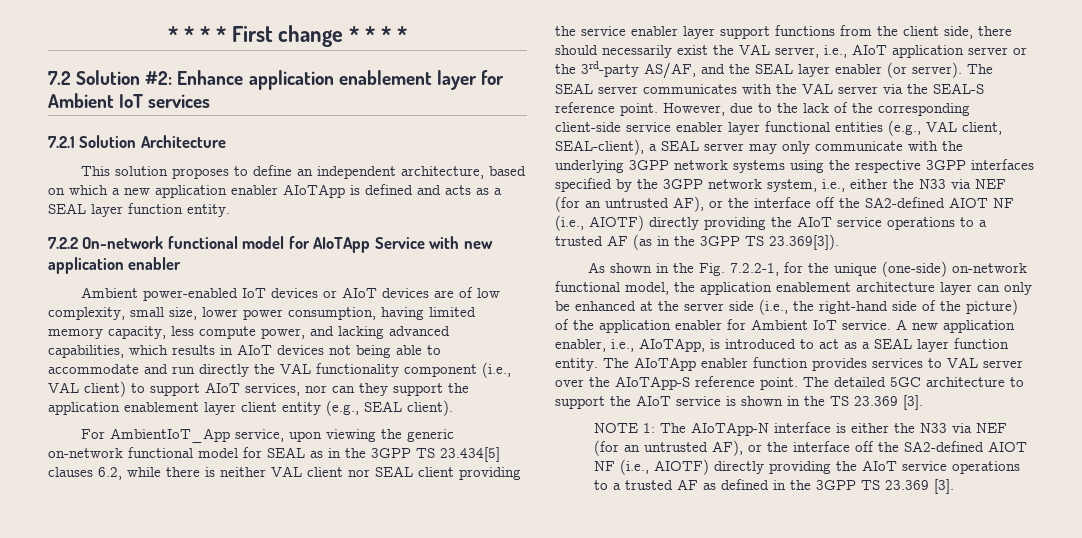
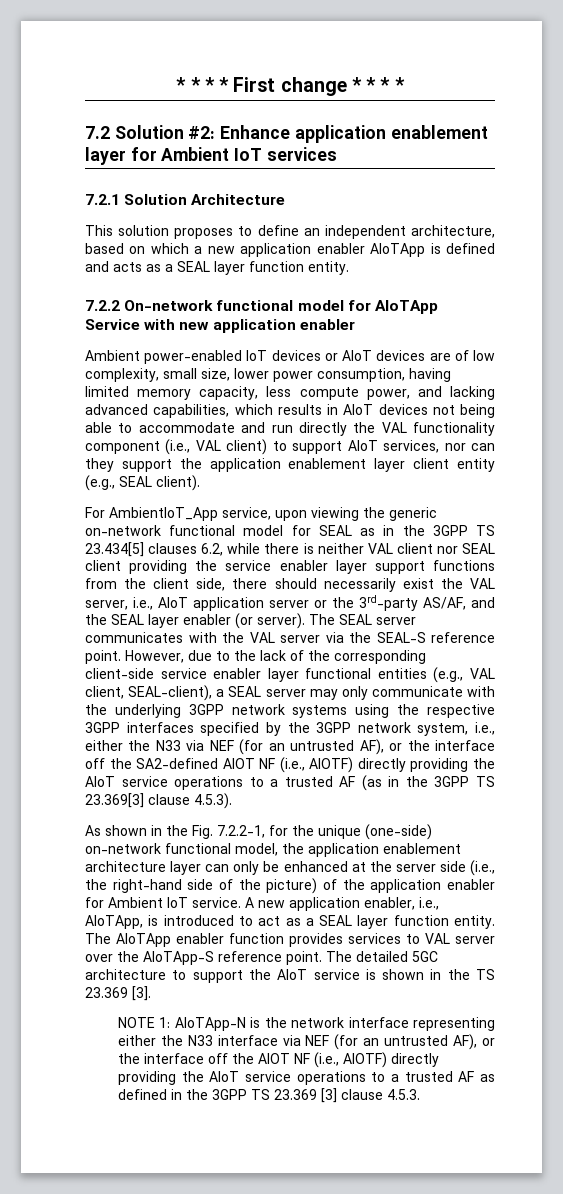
- However, due to the lack of the corresponding client-side service enabler layer functional entities (e.g., VAL client, SEAL-client), a SEAL server may only communicate with the underlying 3GPP network systems using the respective 3GPP interfaces specified by the 3GPP network system, i.e., either the N33 via NEF (for an untrusted AF), or the interface off the SA2-defined AIOT NF (i.e., AIOTF) directly providing the AIoT service operations to a trusted AF (as in the 3GPP TS 23.369[3]).
+ However, due to the lack of the corresponding client-side service enabler layer functional entities (e.g., VAL client, SEAL-client), a SEAL server may only communicate with the underlying 3GPP network systems using the respective 3GPP interfaces specified by the 3GPP network system, i.e., either the N33 via NEF (for an untrusted AF), or the interface off the SA2-defined AIOT NF (i.e., AIOTF) directly providing the AIoT service operations to a trusted AF (as in the 3GPP TS 23.369[3] clause 4.5.3).
- NOTE 1: The AIoTApp-N interface is either the N33 via NEF (for an untrusted AF), or the interface off the SA2-defined AIOT NF (i.e., AIOTF) directly providing the AIoT service operations to a trusted AF as defined in the 3GPP TS 23.369 [3].
+ NOTE 1: AIoTApp-N is the network interface representing either the N33 interface via NEF (for an untrusted AF), or the interface off the AIOT NF (i.e., AIOTF) directly providing the AIoT service operations to a trusted AF as defined in the 3GPP TS 23.369 [3] clause 4.5.3.

